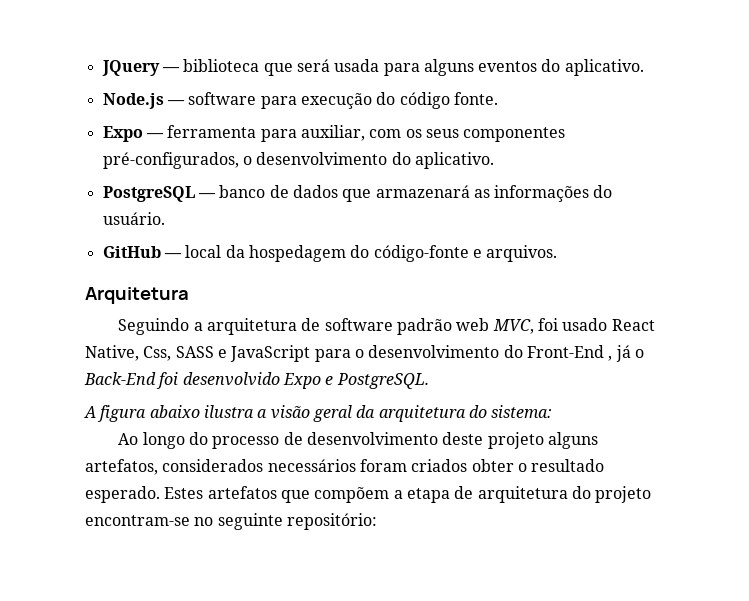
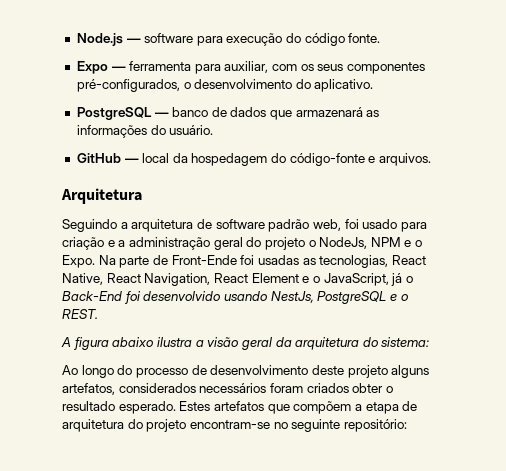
- JQuery — biblioteca que será usada para alguns eventos do aplicativo.
- Seguindo a arquitetura de software padrão web MVC, foi usado React Native, Css, SASS e JavaScript para o desenvolvimento do Front-End , já o Back-End foi desenvolvido Expo e PostgreSQL.
+ Seguindo a arquitetura de software padrão web, foi usado para criação e a administração geral do projeto o NodeJs, NPM e o Expo. Na parte de Front-Ende foi usadas as tecnologias, React Native, React Navigation, React Element e o JavaScript, já o Back-End foi desenvolvido usando NestJs, PostgreSQL e o REST.

